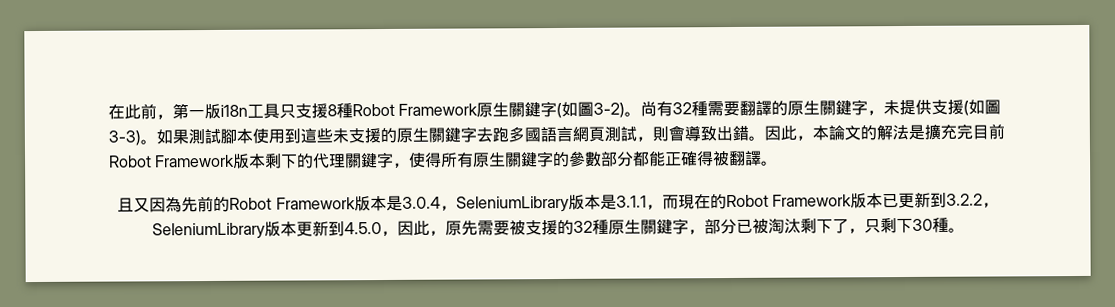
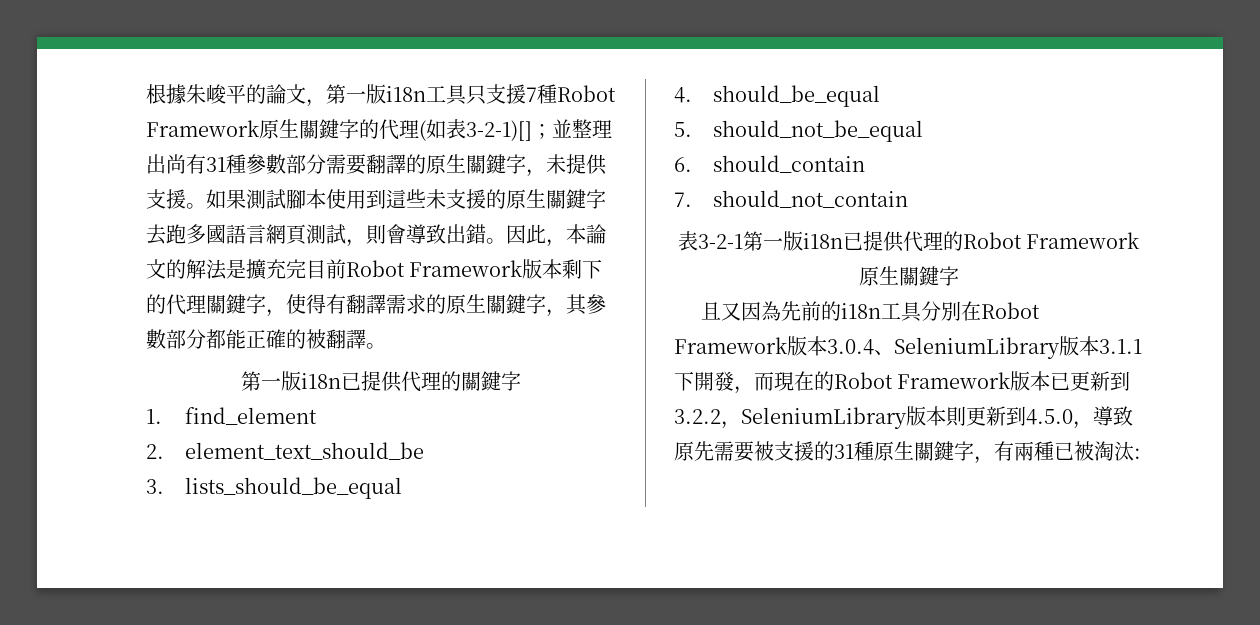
- 在此前，第一版i18n工具只支援8種Robot Framework原生關鍵字(如圖3-2)。尚有32種需要翻譯的原生關鍵字，未提供支援(如圖3-3)。
+ 根據朱峻平的論文，第一版i18n工具只支援7種Robot Framework原生關鍵字的代理(如表3-2-1)[]；並整理出尚有31種參數部分需要翻譯的原生關鍵字，未提供支援。
- 因此，本論文的解法是擴充完目前Robot Framework版本剩下的代理關鍵字，使得所有原生關鍵字的參數部分都能正確得被翻譯。
+ 因此，本論文的解法是擴充完目前Robot Framework版本剩下的代理關鍵字，使得有翻譯需求的原生關鍵字，其參數部分都能正確的被翻譯。
- 且又因為先前的Robot Framework版本是3.0.4，SeleniumLibrary版本是3.1.1，而現在的Robot Framework版本已更新到3.2.2，SeleniumLibrary版本更新到4.5.0，因此，原先需要被支援的32種原生關鍵字，部分已被淘汰剩下了，只剩下30種。
+ 第一版i18n已提供代理的關鍵字
+ 1. find_element
+ 2. element_text_should_be
+ 3. lists_should_be_equal
+ 4. should_be_equal
+ 5. should_not_be_equal
+ 6. should_contain
+ 7. should_not_contain
+ 表3-2-1第一版i18n已提供代理的Robot Framework原生關鍵字
+ 且又因為先前的i18n工具分別在Robot Framework版本3.0.4、SeleniumLibrary版本3.1.1下開發，而現在的Robot Framework版本已更新到3.2.2，SeleniumLibrary版本則更新到4.5.0，導致原先需要被支援的31種原生關鍵字，有兩種已被淘汰:

